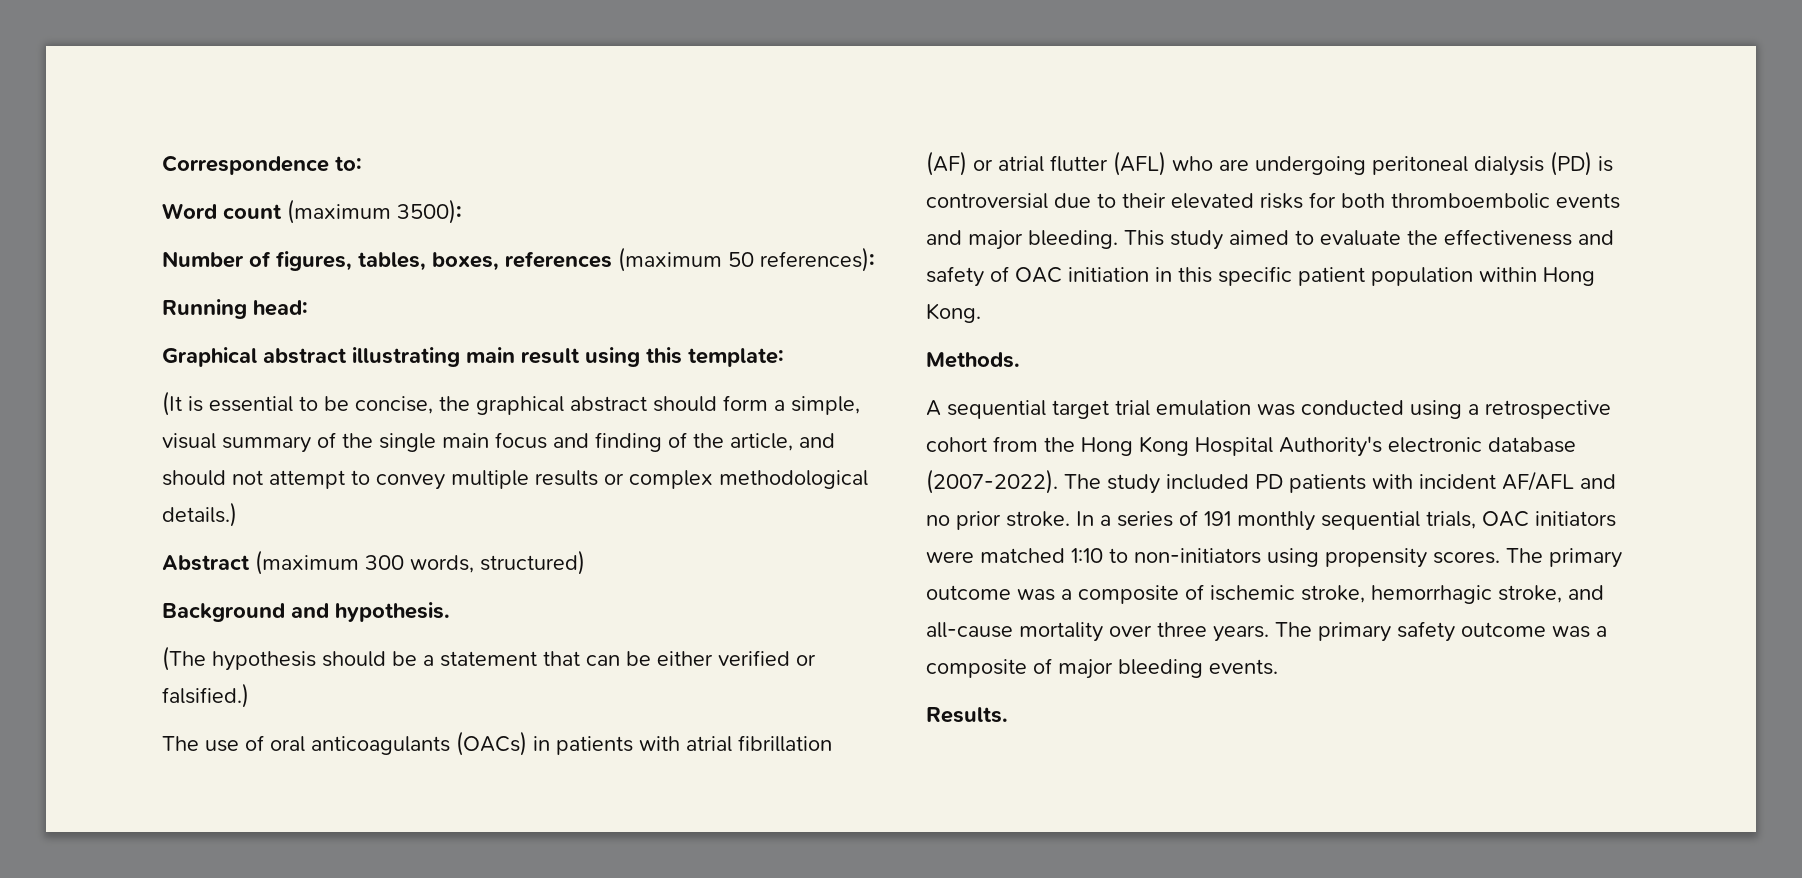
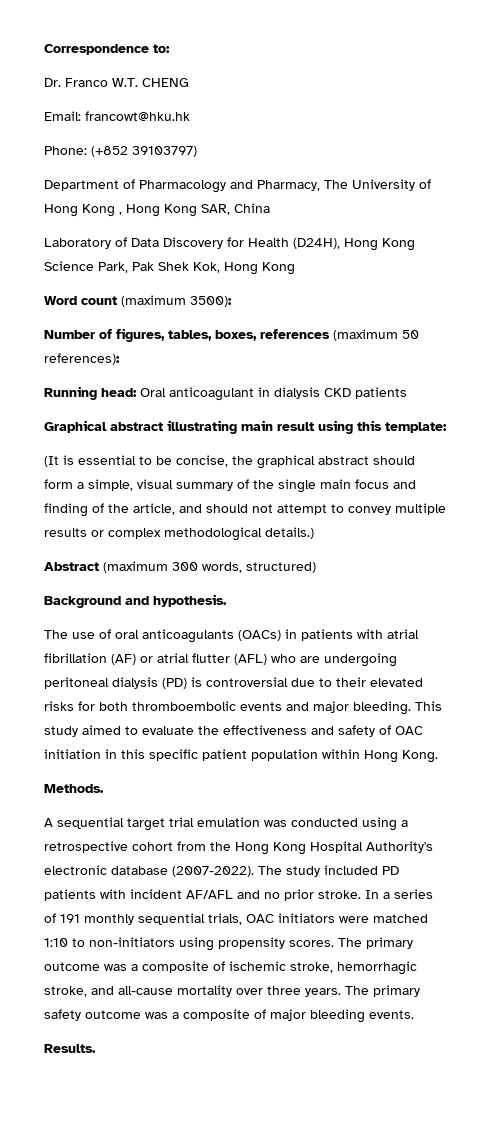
+ Dr. Franco W.T. CHENG
+ Email: francowt@hku.hk
+ Phone: (+852 39103797)
+ Department of Pharmacology and Pharmacy, The University of Hong Kong , Hong Kong SAR, China
+ Laboratory of Data Discovery for Health (D24H), Hong Kong Science Park, Pak Shek Kok, Hong Kong
- Running head:
+ Running head: Oral anticoagulant in dialysis CKD patients
- (The hypothesis should be a statement that can be either verified or falsified.)

